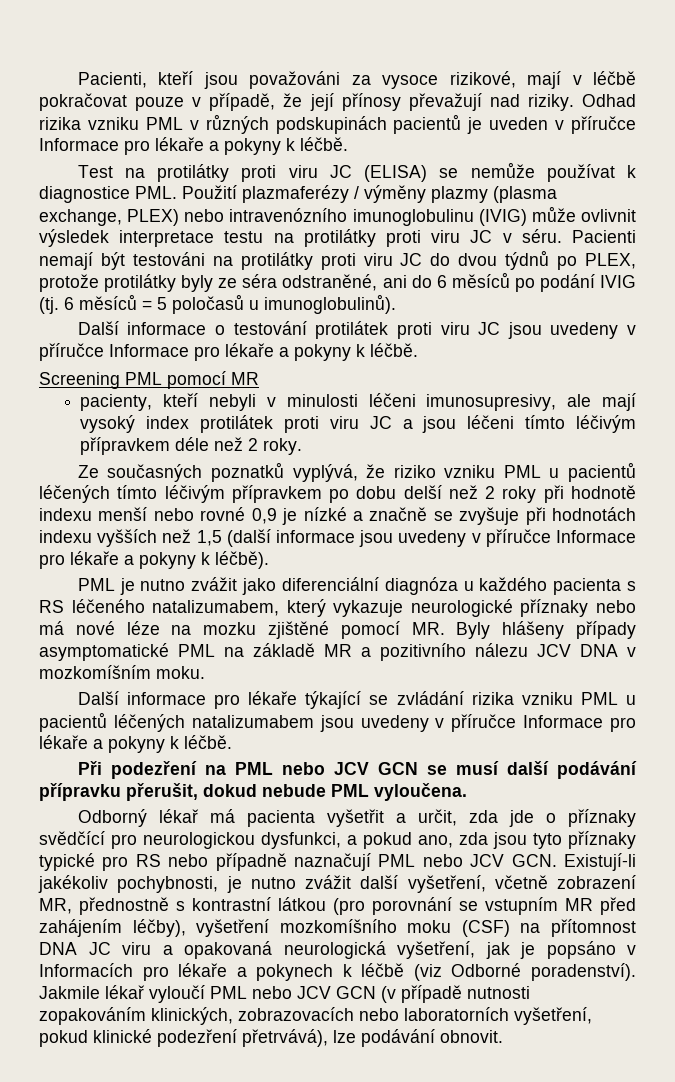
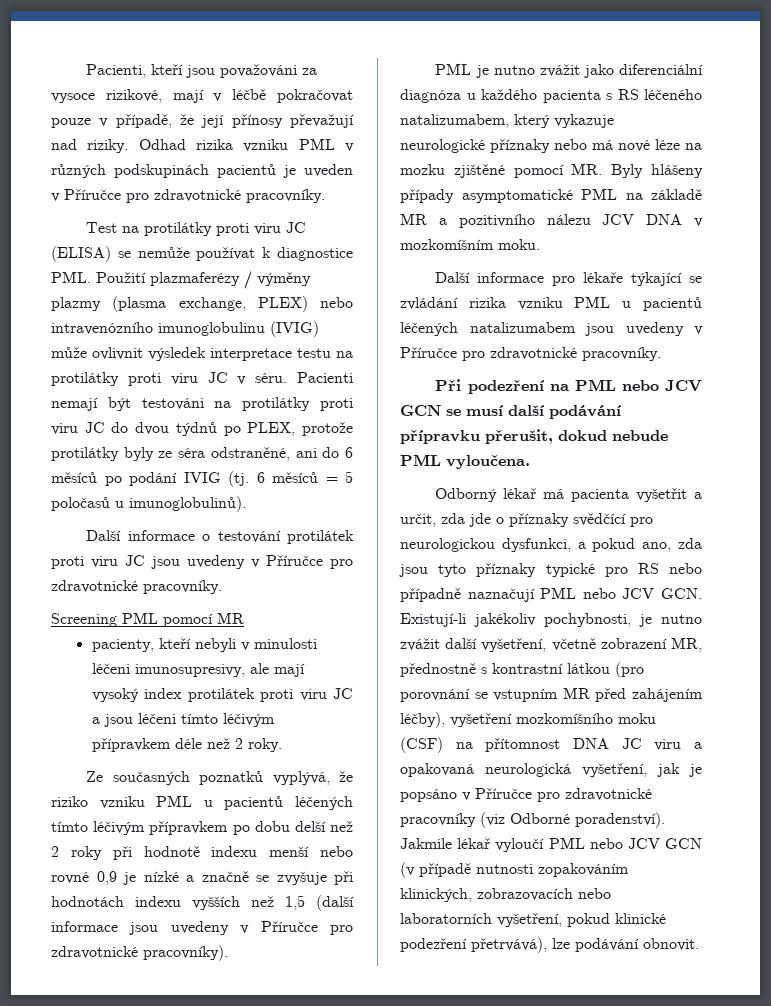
- Odhad rizika vzniku PML v různých podskupinách pacientů je uveden v příručce Informace pro lékaře a pokyny k léčbě.
+ Odhad rizika vzniku PML v různých podskupinách pacientů je uveden v Příručce pro zdravotnické pracovníky.
- Další informace o testování protilátek proti viru JC jsou uvedeny v příručce Informace pro lékaře a pokyny k léčbě.
+ Další informace o testování protilátek proti viru JC jsou uvedeny v Příručce pro zdravotnické pracovníky.
- Ze současných poznatků vyplývá, že riziko vzniku PML u pacientů léčených tímto léčivým přípravkem po dobu delší než 2 roky při hodnotě indexu menší nebo rovné 0,9 je nízké a značně se zvyšuje při hodnotách indexu vyšších než 1,5 (další informace jsou uvedeny v příručce Informace pro lékaře a pokyny k léčbě).
+ Ze současných poznatků vyplývá, že riziko vzniku PML u pacientů léčených tímto léčivým přípravkem po dobu delší než 2 roky při hodnotě indexu menší nebo rovné 0,9 je nízké a značně se zvyšuje při hodnotách indexu vyšších než 1,5 (další informace jsou uvedeny v Příručce pro zdravotnické pracovníky).
- Další informace pro lékaře týkající se zvládání rizika vzniku PML u pacientů léčených natalizumabem jsou uvedeny v příručce Informace pro lékaře a pokyny k léčbě.
+ Další informace pro lékaře týkající se zvládání rizika vzniku PML u pacientů léčených natalizumabem jsou uvedeny v Příručce pro zdravotnické pracovníky.
- Odborný lékař má pacienta vyšetřit a určit, zda jde o příznaky svědčící pro neurologickou dysfunkci, a pokud ano, zda jsou tyto příznaky typické pro RS nebo případně naznačují PML nebo JCV GCN. Existují-li jakékoliv pochybnosti, je nutno zvážit další vyšetření, včetně zobrazení MR, přednostně s kontrastní látkou (pro porovnání se vstupním MR před zahájením léčby), vyšetření mozkomíšního moku (CSF) na přítomnost DNA JC viru a opakovaná neurologická vyšetření, jak je popsáno v Informacích pro lékaře a pokynech k léčbě (viz Odborné poradenství).
+ Odborný lékař má pacienta vyšetřit a určit, zda jde o příznaky svědčící pro neurologickou dysfunkci, a pokud ano, zda jsou tyto příznaky typické pro RS nebo případně naznačují PML nebo JCV GCN. Existují-li jakékoliv pochybnosti, je nutno zvážit další vyšetření, včetně zobrazení MR, přednostně s kontrastní látkou (pro porovnání se vstupním MR před zahájením léčby), vyšetření mozkomíšního moku (CSF) na přítomnost DNA JC viru a opakovaná neurologická vyšetření, jak je popsáno v Příručce pro zdravotnické pracovníky (viz Odborné poradenství).

